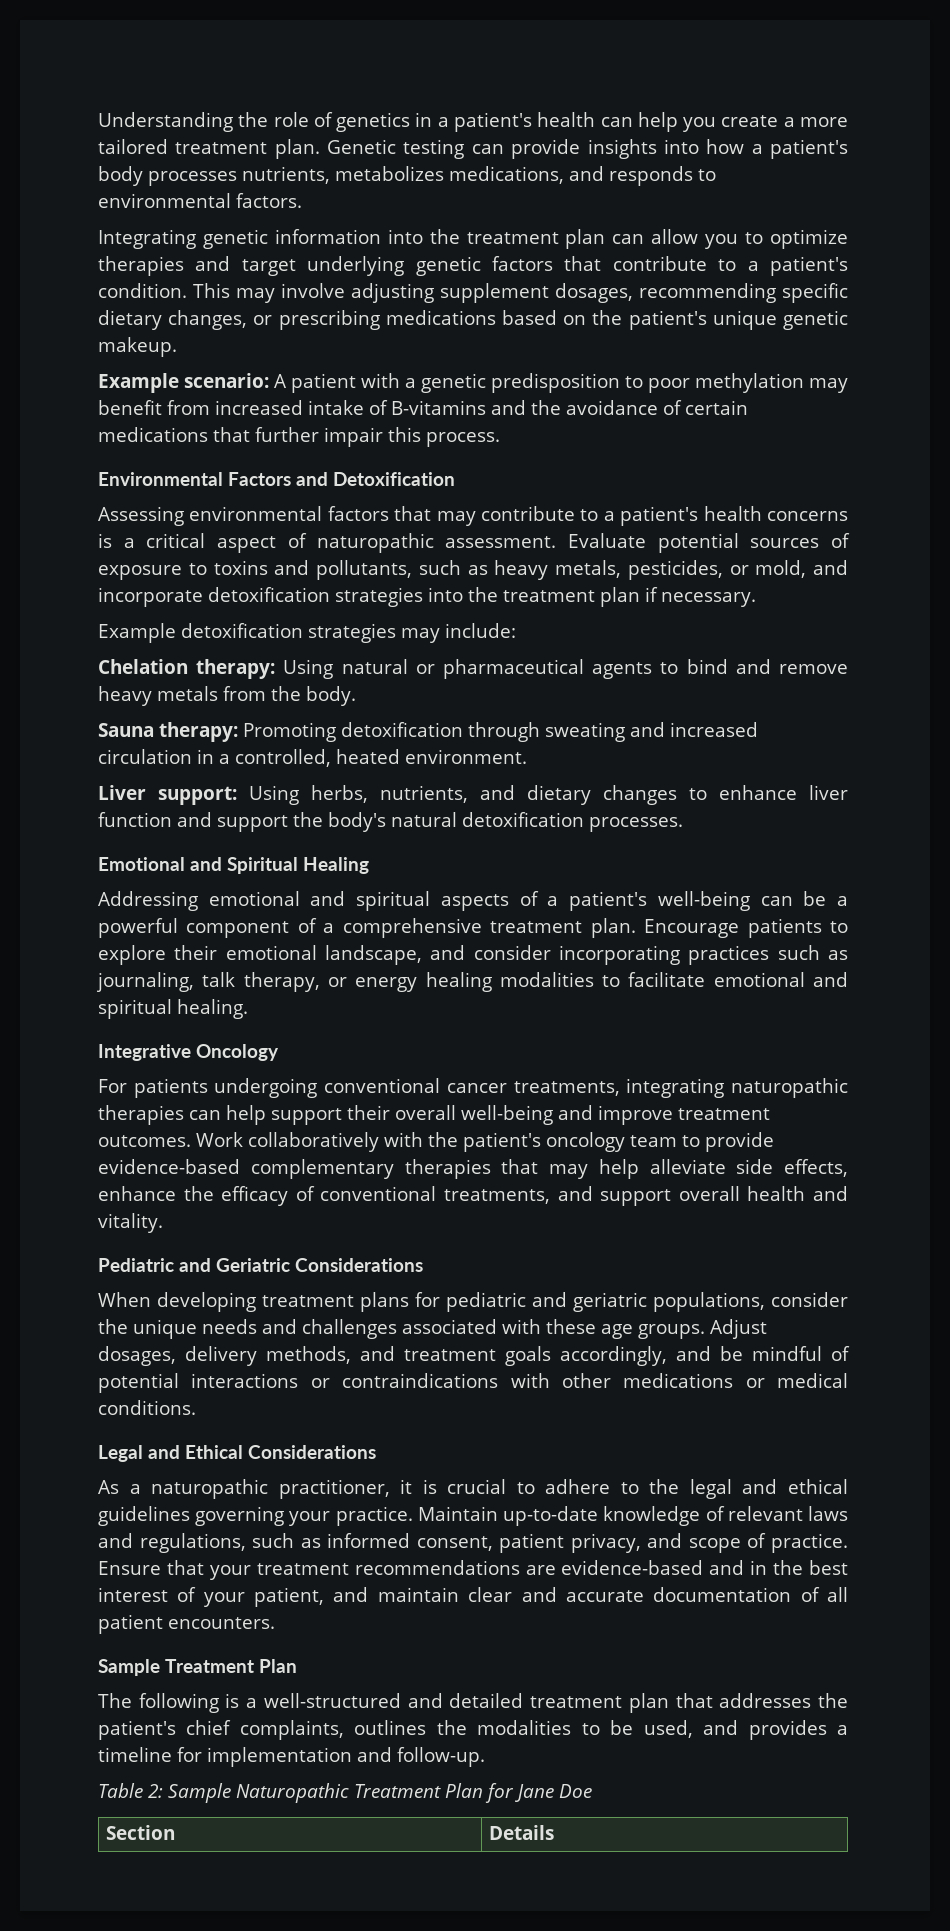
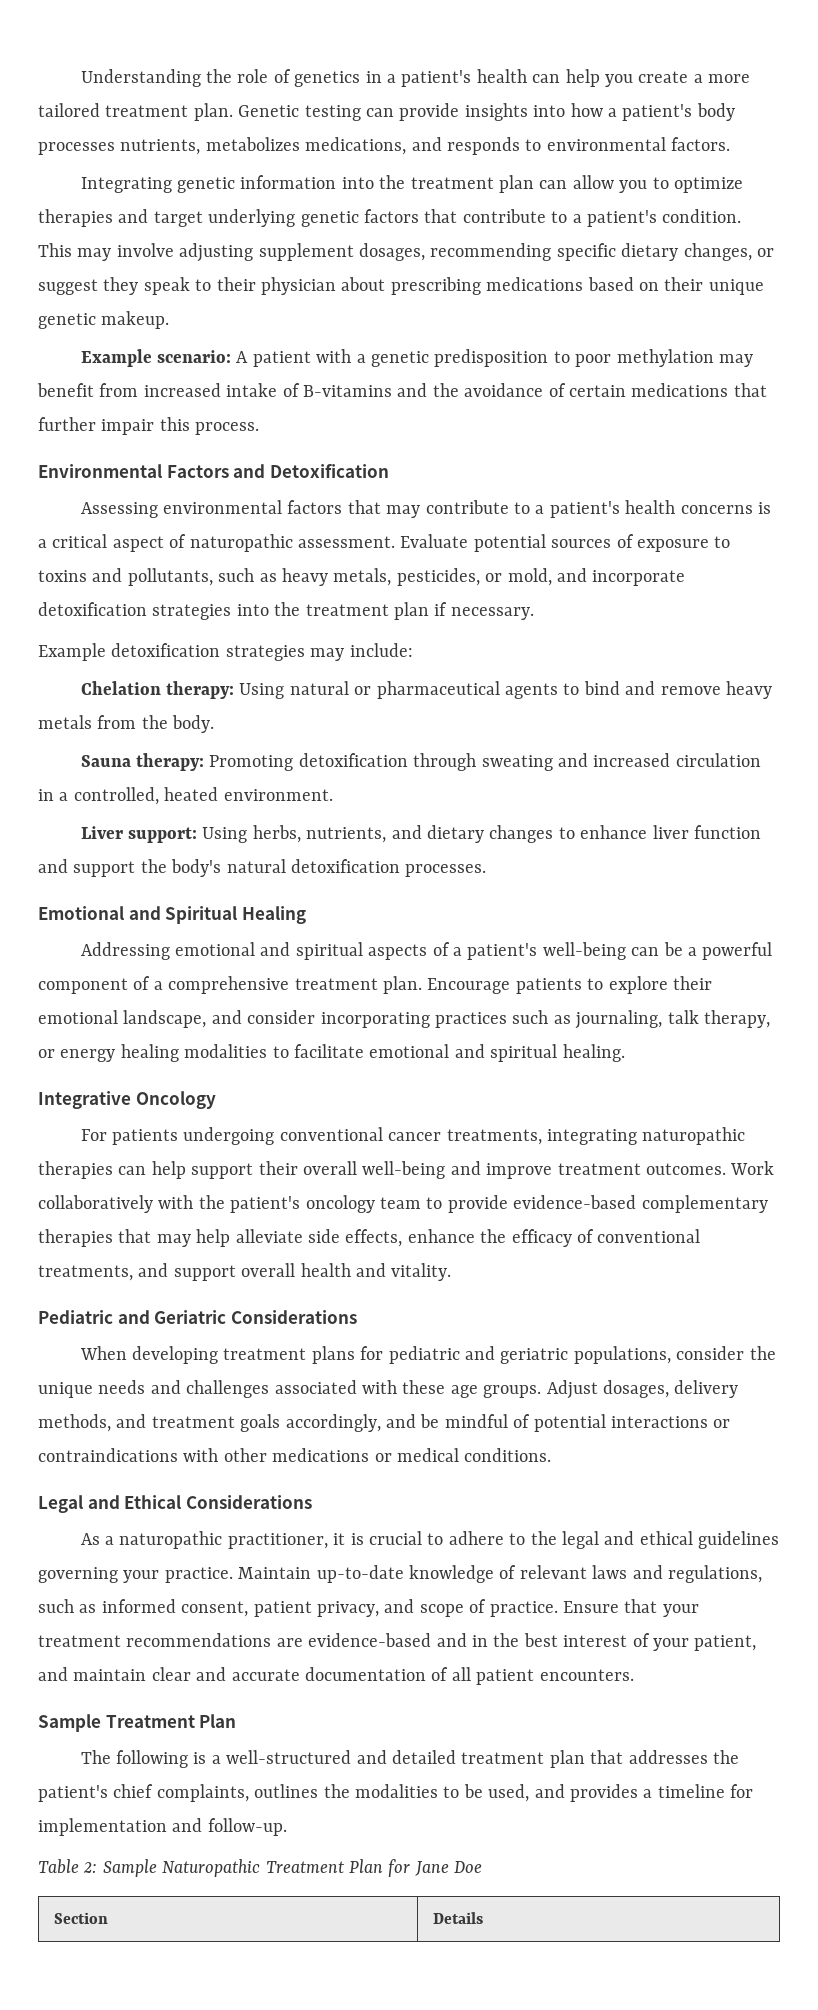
- This may involve adjusting supplement dosages, recommending specific dietary changes, or prescribing medications based on the patient's unique genetic makeup.
+ This may involve adjusting supplement dosages, recommending specific dietary changes, or suggest they speak to their physician about prescribing medications based on their unique genetic makeup.

